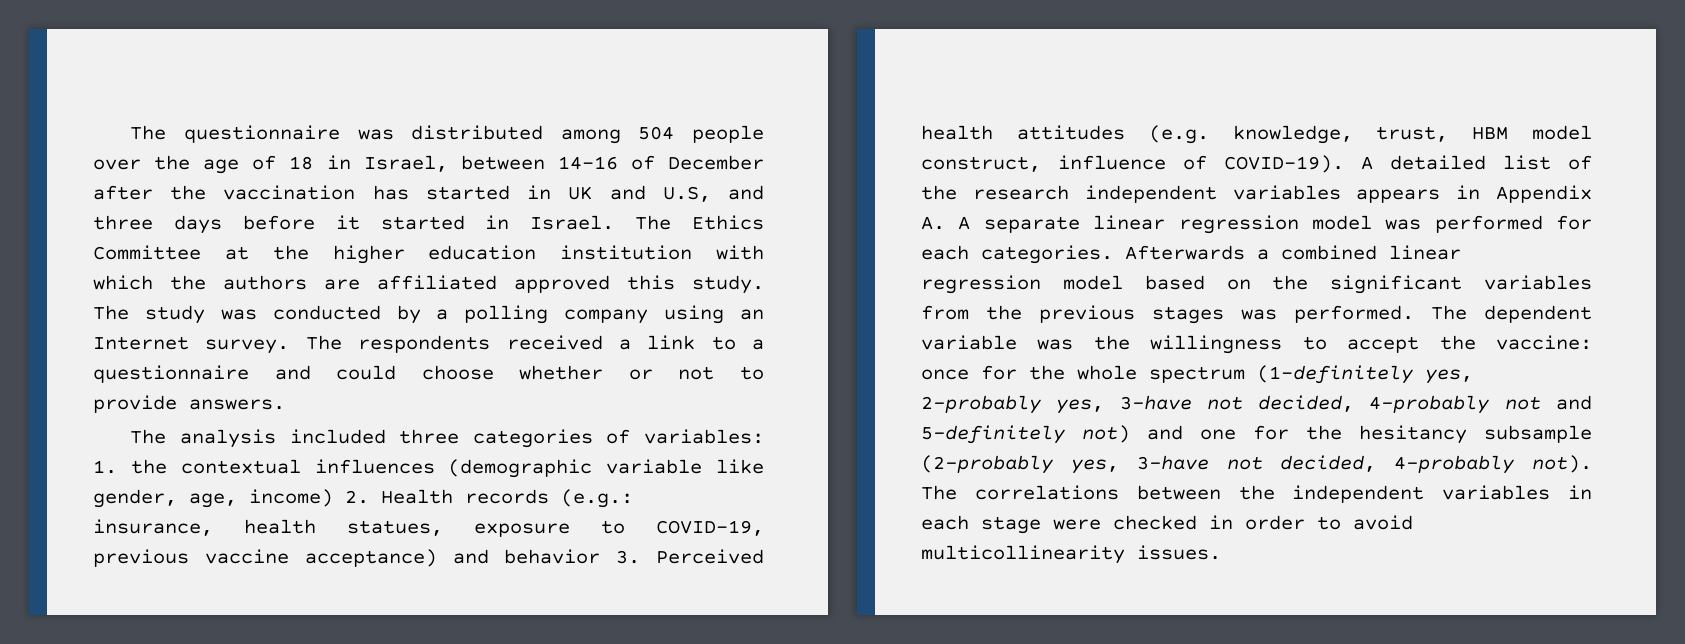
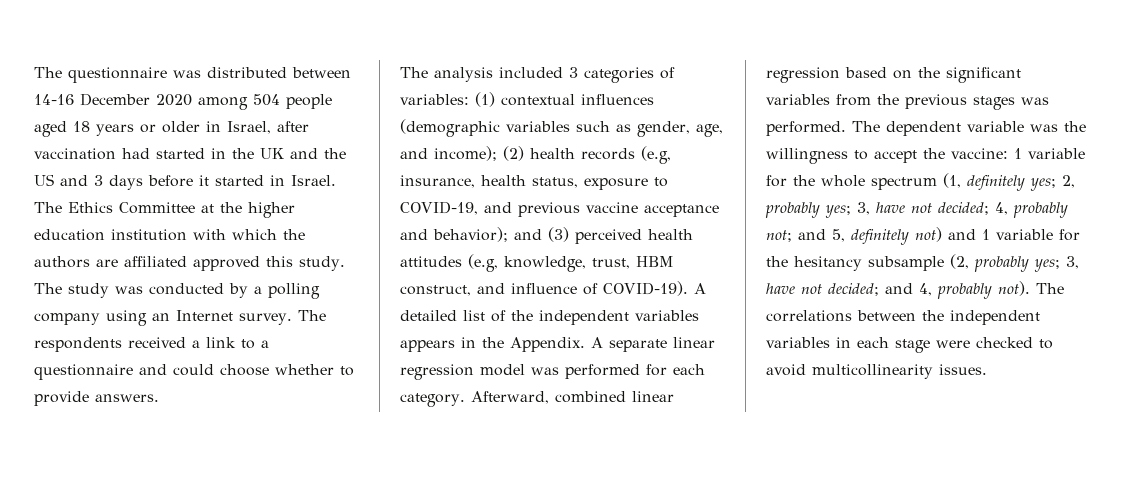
- The questionnaire was distributed among 504 people over the age of 18 in Israel, between 14-16 of December after the vaccination has started in UK and U.S, and three days before it started in Israel.
+ The questionnaire was distributed between 14-16 December 2020 among 504 people aged 18 years or older in Israel, after vaccination had started in the UK and the US and 3 days before it started in Israel.
- The respondents received a link to a questionnaire and could choose whether or not to provide answers.
+ The respondents received a link to a questionnaire and could choose whether to provide answers.
- The analysis included three categories of variables: 1. the contextual influences (demographic variable like gender, age, income) 2. Health records (e.g.: insurance, health statues, exposure to COVID-19, previous vaccine acceptance) and behavior 3. Perceived health attitudes (e.g. knowledge, trust, HBM model construct, influence of COVID-19).
+ The analysis included 3 categories of variables: (1) contextual influences (demographic variables such as gender, age, and income); (2) health records (e.g, insurance, health status, exposure to COVID-19, and previous vaccine acceptance and behavior); and (3) perceived health attitudes (e.g, knowledge, trust, HBM construct, and influence of COVID-19).
- A detailed list of the research independent variables appears in Appendix A. A separate linear regression model was performed for each categories. Afterwards a combined linear regression model based on the significant variables from the previous stages was performed.
+ A detailed list of the independent variables appears in the Appendix. A separate linear regression model was performed for each category. Afterward, combined linear regression based on the significant variables from the previous stages was performed.
- The dependent variable was the willingness to accept the vaccine: once for the whole spectrum (1-definitely yes, 2-probably yes, 3-have not decided, 4-probably not and 5-definitely not) and one for the hesitancy subsample (2-probably yes, 3-have not decided, 4-probably not).
+ The dependent variable was the willingness to accept the vaccine: 1 variable for the whole spectrum (1, definitely yes; 2, probably yes; 3, have not decided; 4, probably not; and 5, definitely not) and 1 variable for the hesitancy subsample (2, probably yes; 3, have not decided; and 4, probably not).
- The correlations between the independent variables in each stage were checked in order to avoid multicollinearity issues.
+ The correlations between the independent variables in each stage were checked to avoid multicollinearity issues.

